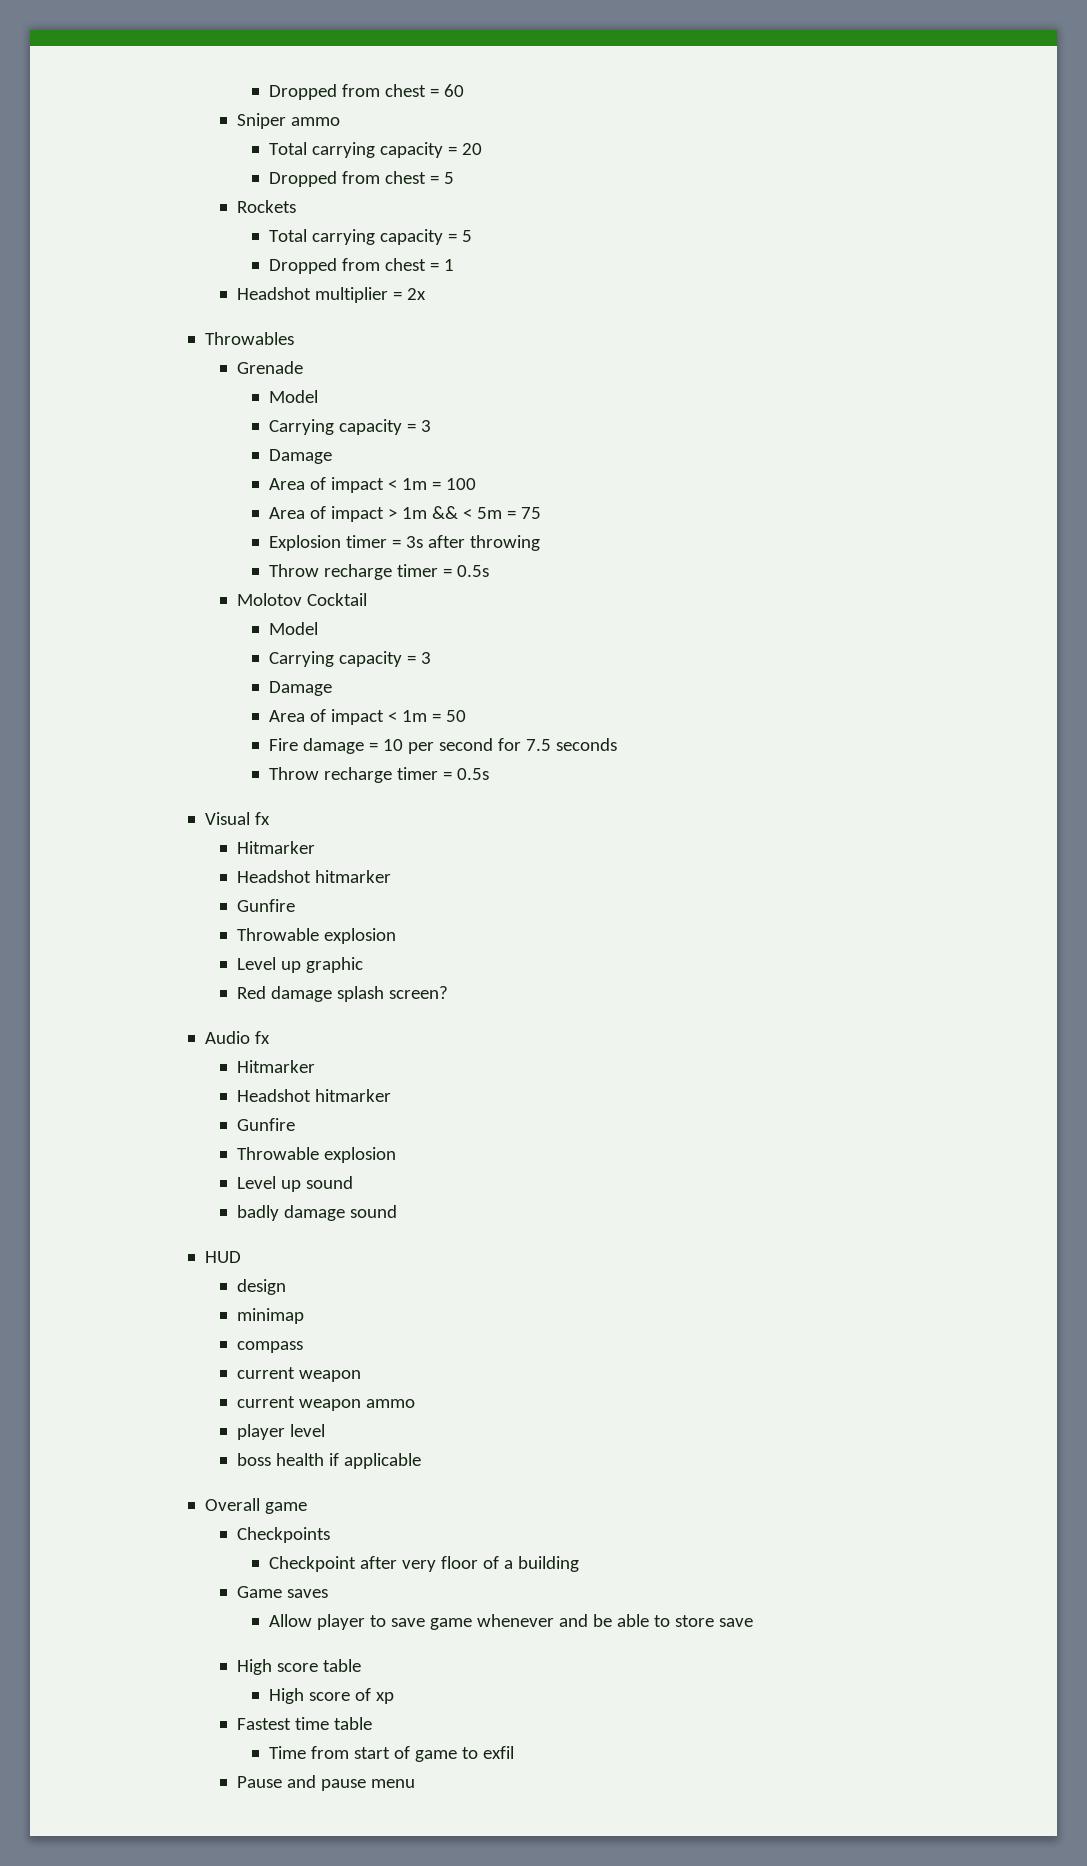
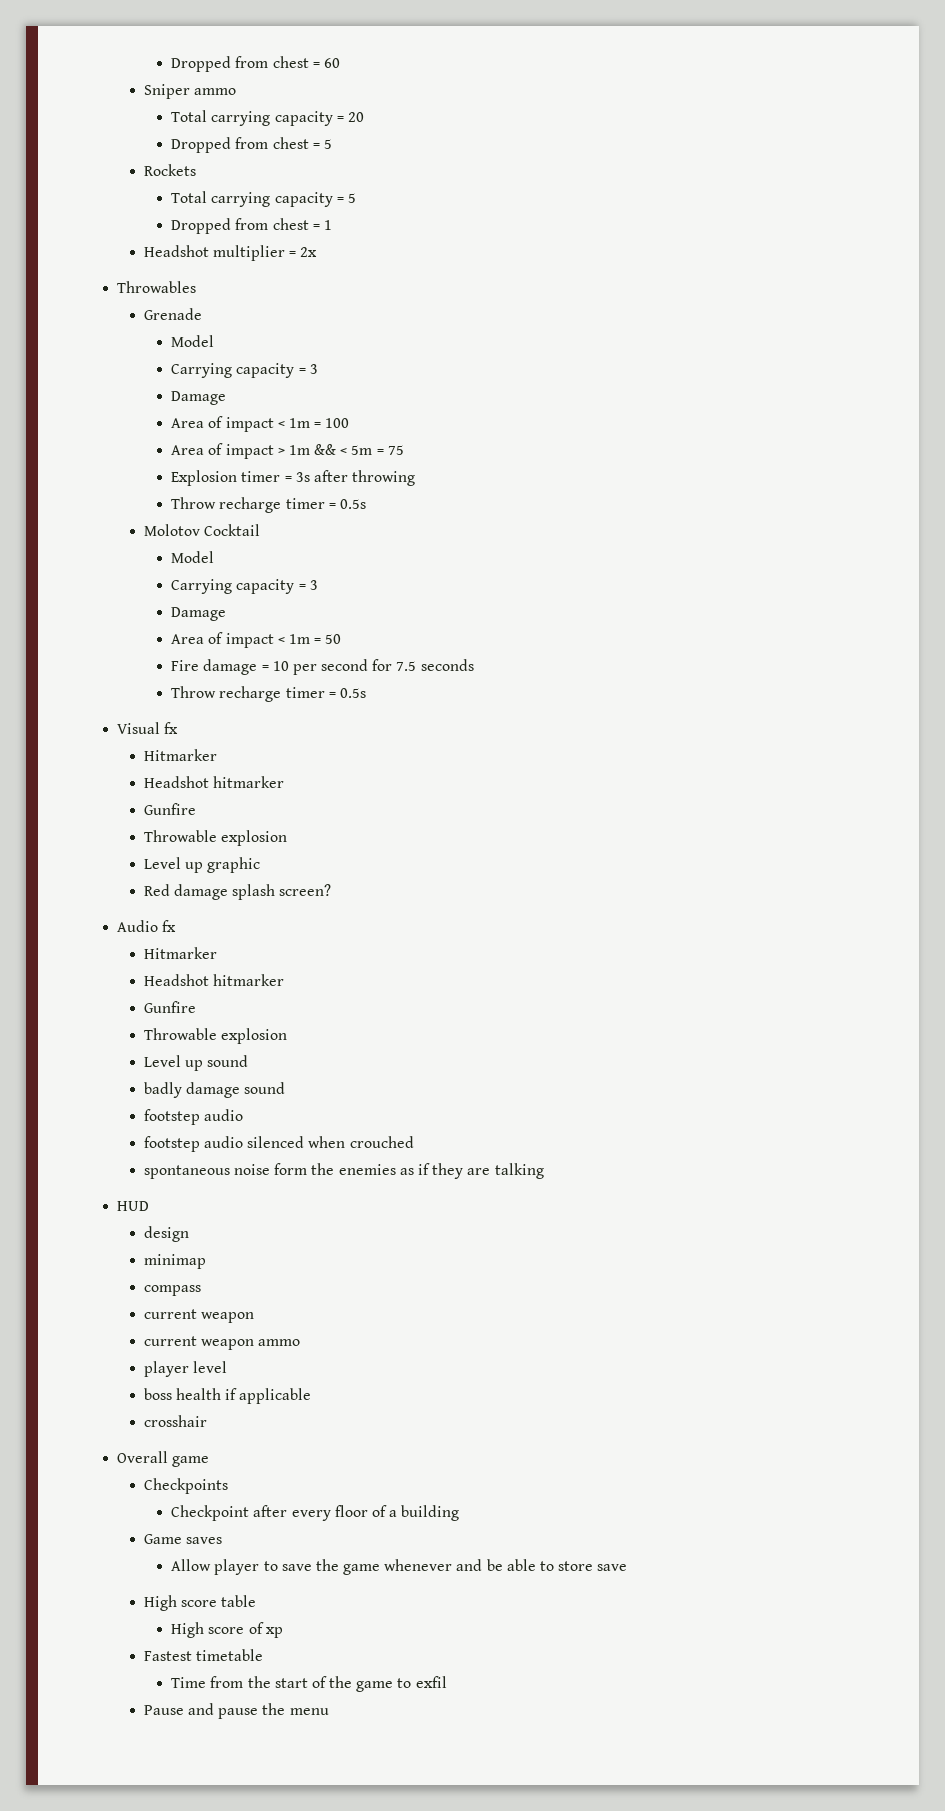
  badly damage sound
+ footstep audio
+ footstep audio silenced when crouched
+ spontaneous noise form the enemies as if they are talking
+ crosshair
- Checkpoint after very floor of a building
+ Checkpoint after every floor of a building
- Allow player to save game whenever and be able to store save
+ Allow player to save the game whenever and be able to store save
- Fastest time table
+ Fastest timetable
- Time from start of game to exfil
+ Time from the start of the game to exfil
- Pause and pause menu
+ Pause and pause the menu

